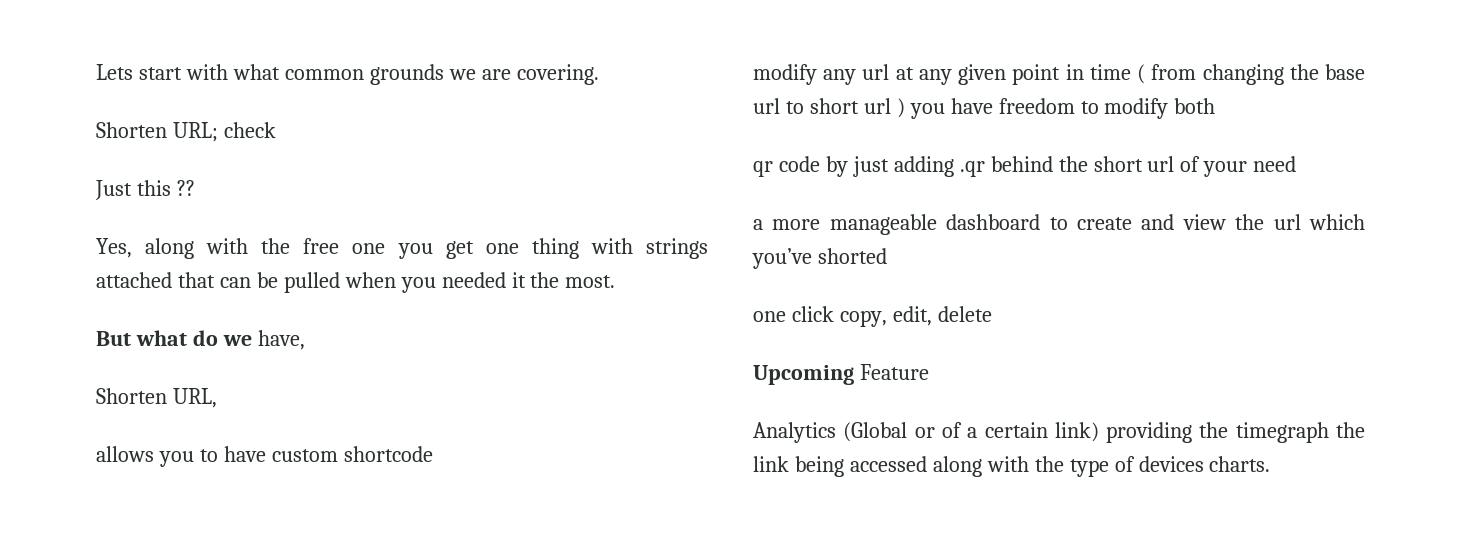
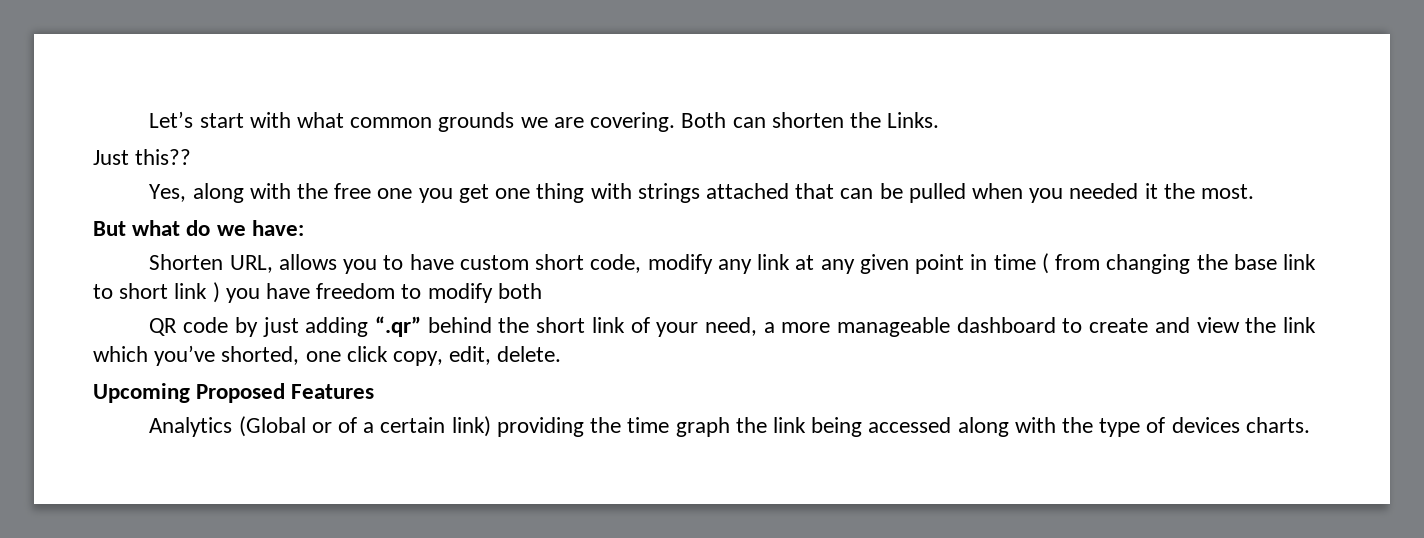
- Lets start with what common grounds we are covering.
- Shorten URL; check
+ Let’s start with what common grounds we are covering. Both can shorten the Links.
- Just this ??
+ Just this??
- But what do we have,
+ But what do we have:
- Shorten URL,
- allows you to have custom shortcode
- modify any url at any given point in time ( from changing the base url to short url ) you have freedom to modify both
+ Shorten URL, allows you to have custom short code, modify any link at any given point in time ( from changing the base link to short link ) you have freedom to modify both
- qr code by just adding .qr behind the short url of your need
- a more manageable dashboard to create and view the url which you’ve shorted
- one click copy, edit, delete
+ QR code by just adding “.qr” behind the short link of your need, a more manageable dashboard to create and view the link which you’ve shorted, one click copy, edit, delete.
- Upcoming Feature
+ Upcoming Proposed Features
- Analytics (Global or of a certain link) providing the timegraph the link being accessed along with the type of devices charts.
+ Analytics (Global or of a certain link) providing the time graph the link being accessed along with the type of devices charts.

